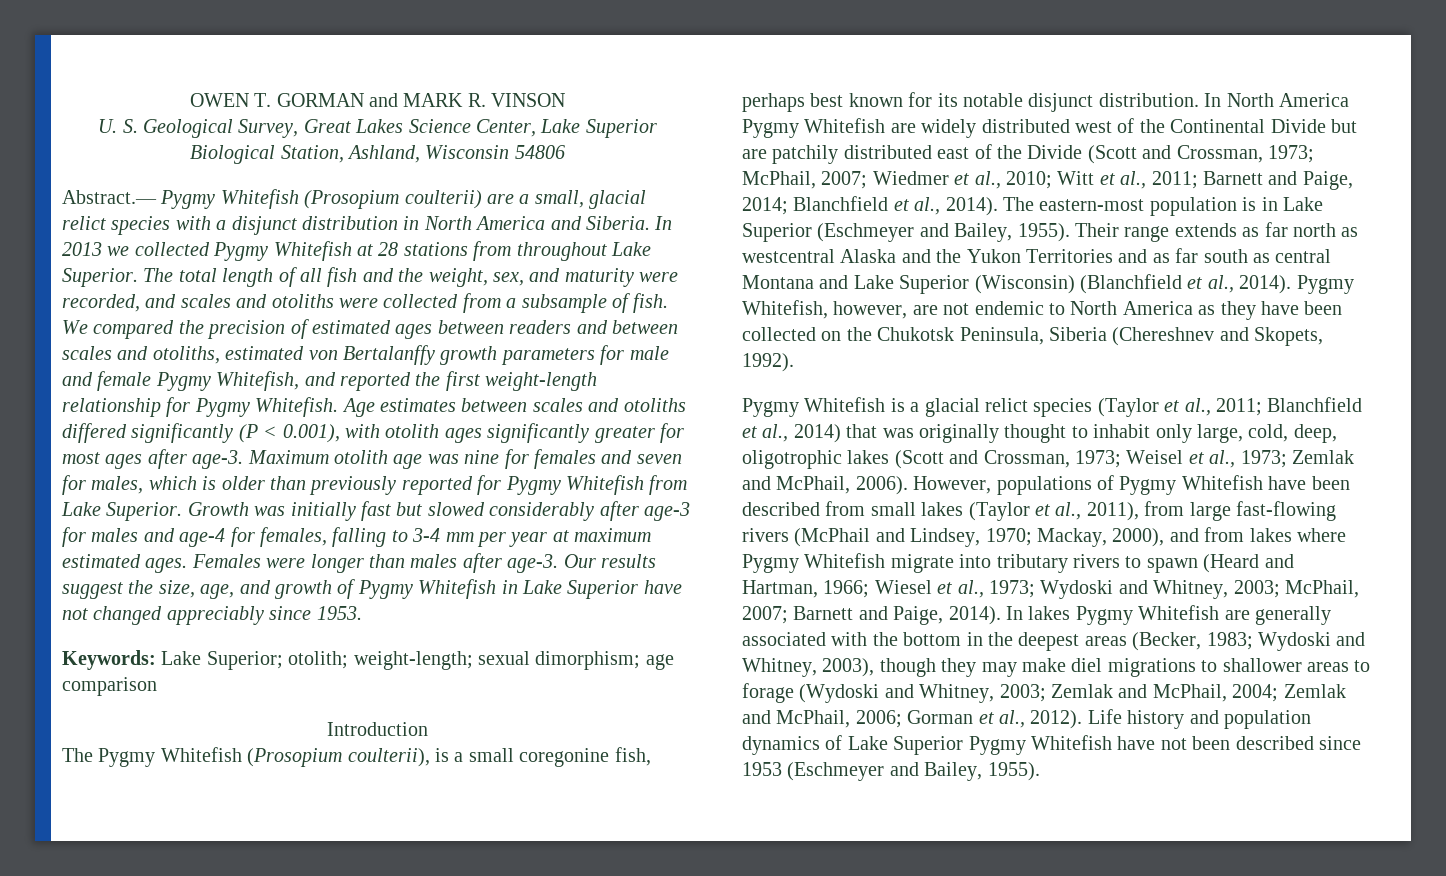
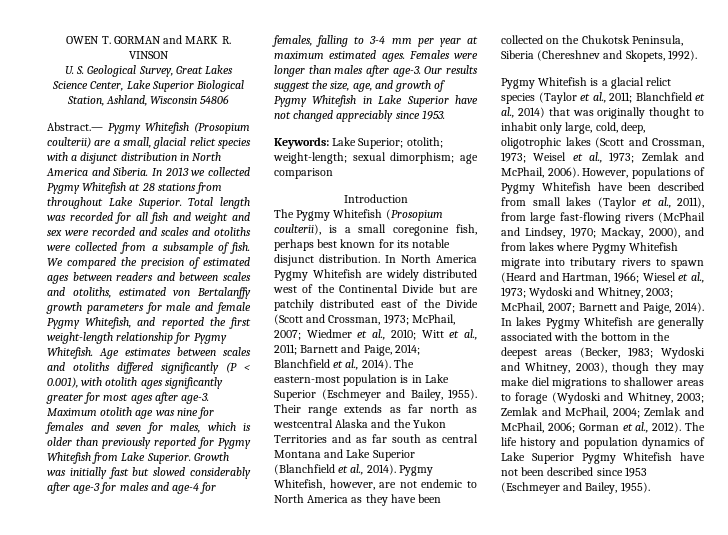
- The total length of all fish and the weight, sex, and maturity were recorded, and scales and otoliths were collected from a subsample of fish.
+ Total length was recorded for all fish and weight and sex were recorded and scales and otoliths were collected from a subsample of fish.
- Their range extends as far north as westcentral Alaska and the Yukon Territories and as far south as central Montana and Lake Superior (Wisconsin) (Blanchfield et al., 2014).
+ Their range extends as far north as westcentral Alaska and the Yukon Territories and as far south as central Montana and Lake Superior (Blanchfield et al., 2014).
- Life history and population dynamics of Lake Superior Pygmy Whitefish have not been described since 1953 (Eschmeyer and Bailey, 1955).
+ The life history and population dynamics of Lake Superior Pygmy Whitefish have not been described since 1953 (Eschmeyer and Bailey, 1955).

